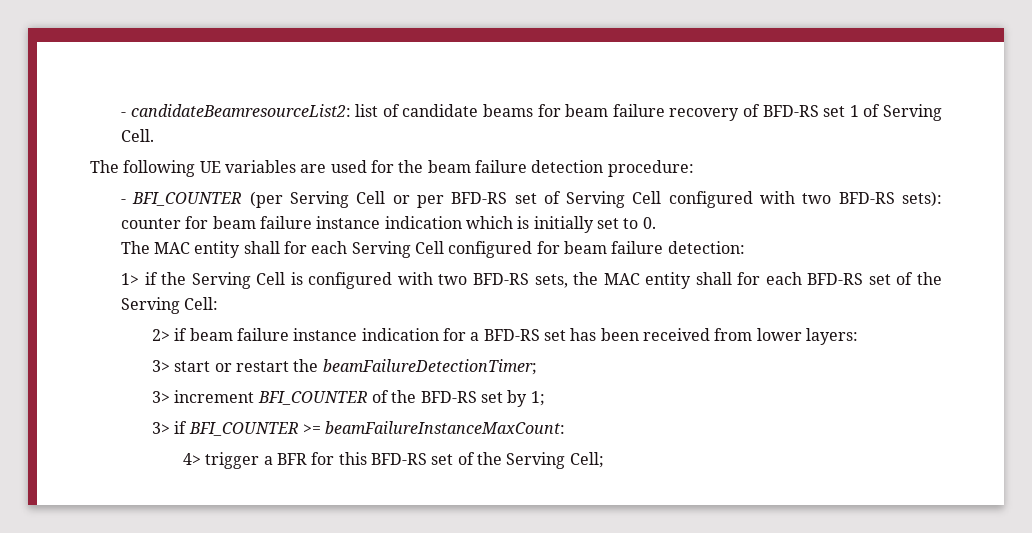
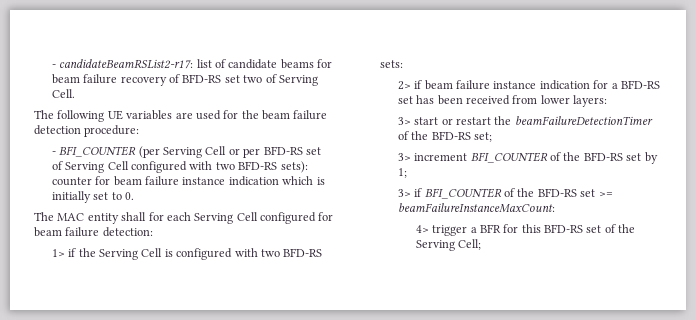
- - candidateBeamresourceList2: list of candidate beams for beam failure recovery of BFD-RS set 1 of Serving Cell.
+ - candidateBeamRSList2-r17: list of candidate beams for beam failure recovery of BFD-RS set two of Serving Cell.
- 1> if the Serving Cell is configured with two BFD-RS sets, the MAC entity shall for each BFD-RS set of the Serving Cell:
+ 1> if the Serving Cell is configured with two BFD-RS sets:
- 3> start or restart the beamFailureDetectionTimer;
+ 3> start or restart the beamFailureDetectionTimer of the BFD-RS set;
- 3> if BFI_COUNTER >= beamFailureInstanceMaxCount:
+ 3> if BFI_COUNTER of the BFD-RS set >= beamFailureInstanceMaxCount:

